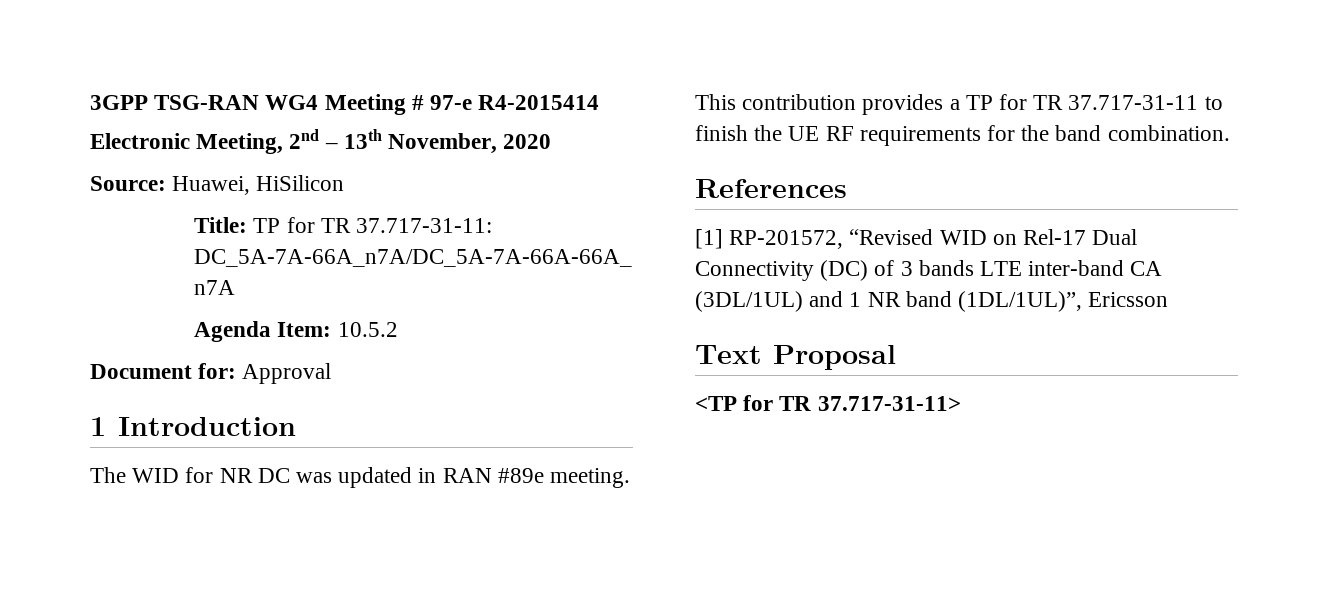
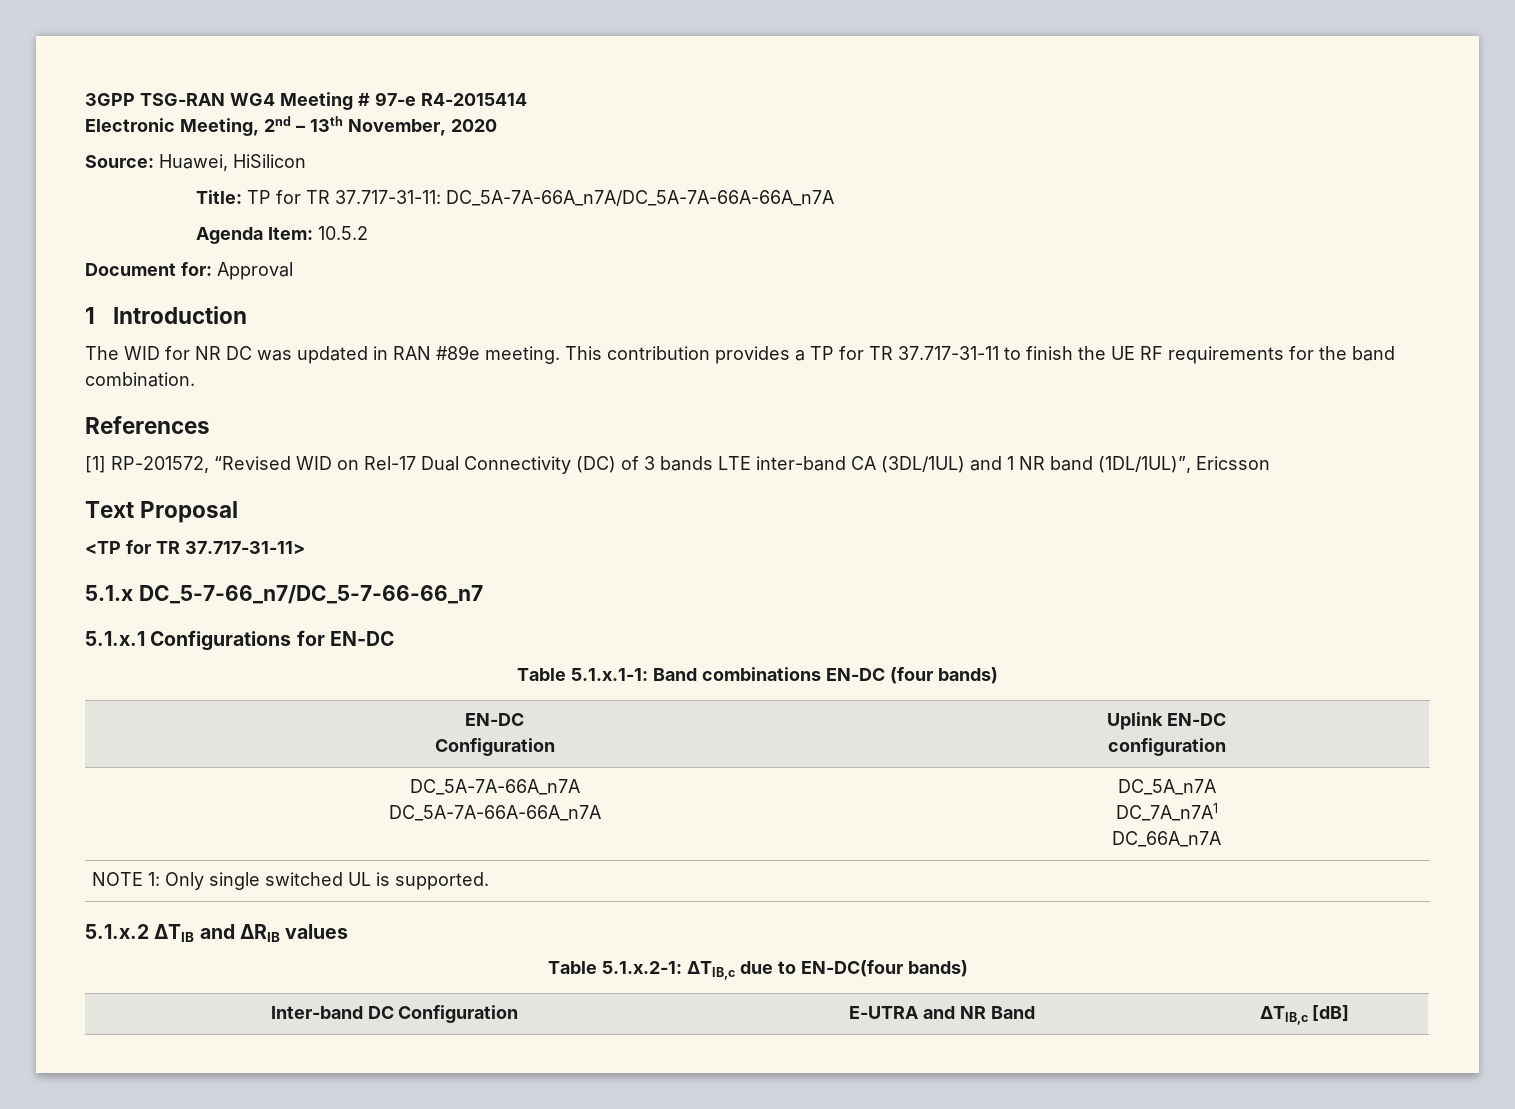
+ 5.1.x DC_5-7-66_n7/DC_5-7-66-66_n7
+ 5.1.x.1 Configurations for EN-DC
+ Table 5.1.x.1-1: Band combinations EN-DC (four bands)
+ EN-DC
+ Configuration | Uplink EN-DC
+ configuration
+ DC_5A-7A-66A_n7A
+ DC_5A-7A-66A-66A_n7A | DC_5A_n7A
+ DC_7A_n7A1
+ DC_66A_n7A
+ NOTE 1: Only single switched UL is supported.
+ 5.1.x.2 ∆TIB and ∆RIB values
+ Table 5.1.x.2-1: ΔTIB,c due to EN-DC(four bands)
+ Inter-band DC Configuration | E-UTRA and NR Band | ΔTIB,c [dB]

